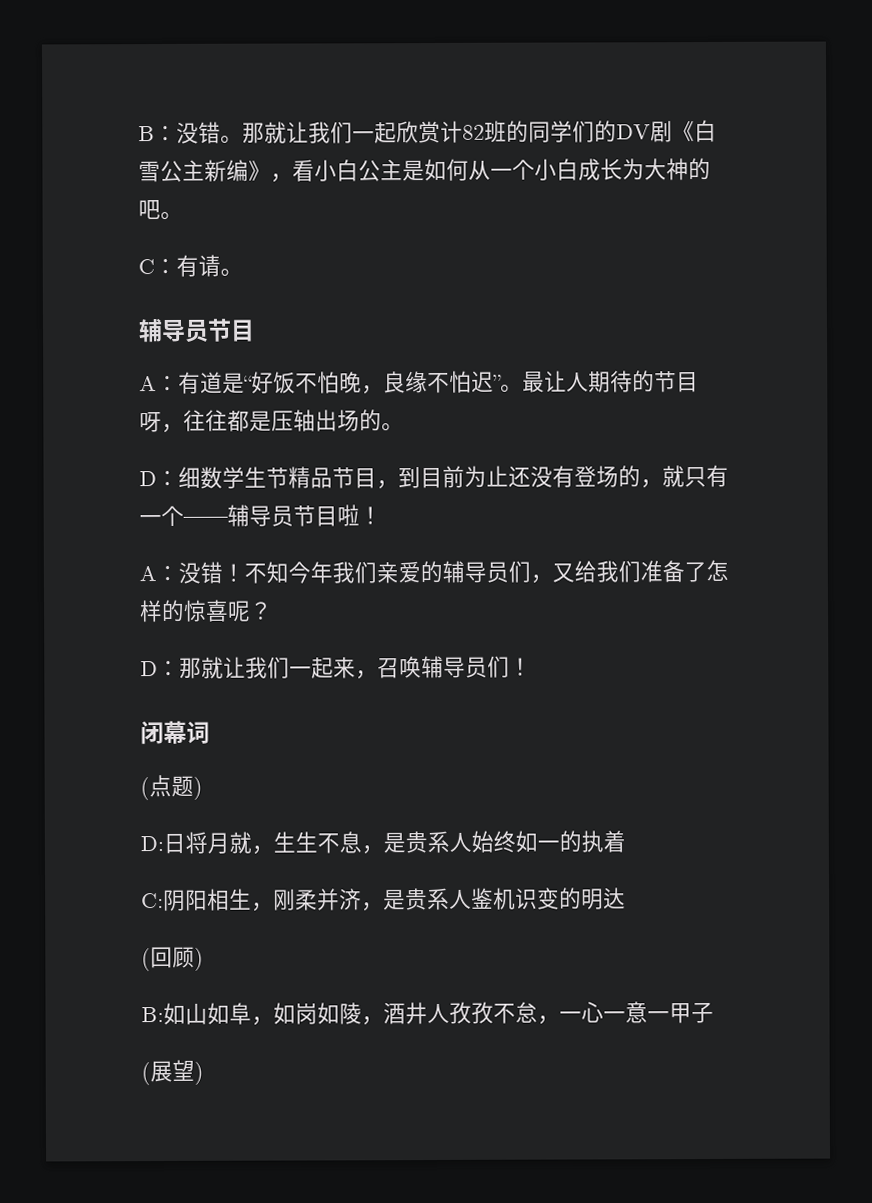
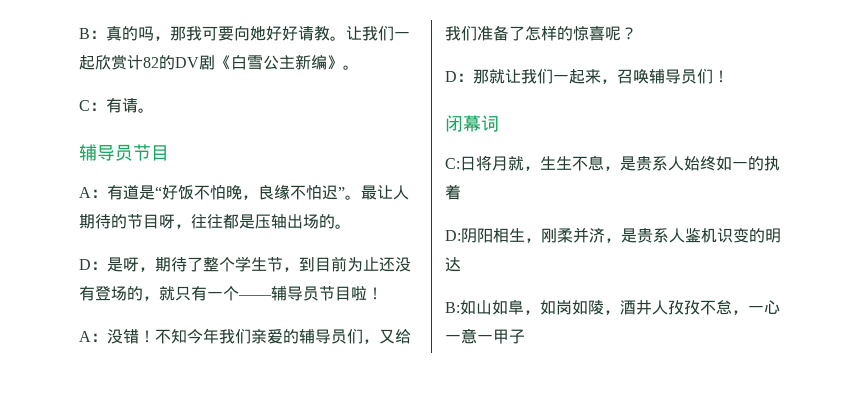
- B：没错。那就让我们一起欣赏计82班的同学们的DV剧《白雪公主新编》，看小白公主是如何从一个小白成长为大神的吧。
+ B：真的吗，那我可要向她好好请教。让我们一起欣赏计82的DV剧《白雪公主新编》。
- D：细数学生节精品节目，到目前为止还没有登场的，就只有一个——辅导员节目啦！
+ D：是呀，期待了整个学生节，到目前为止还没有登场的，就只有一个——辅导员节目啦！
- (点题)
- D:日将月就，生生不息，是贵系人始终如一的执着
+ C:日将月就，生生不息，是贵系人始终如一的执着
- C:阴阳相生，刚柔并济，是贵系人鉴机识变的明达
+ D:阴阳相生，刚柔并济，是贵系人鉴机识变的明达
- (回顾)
- (展望)

